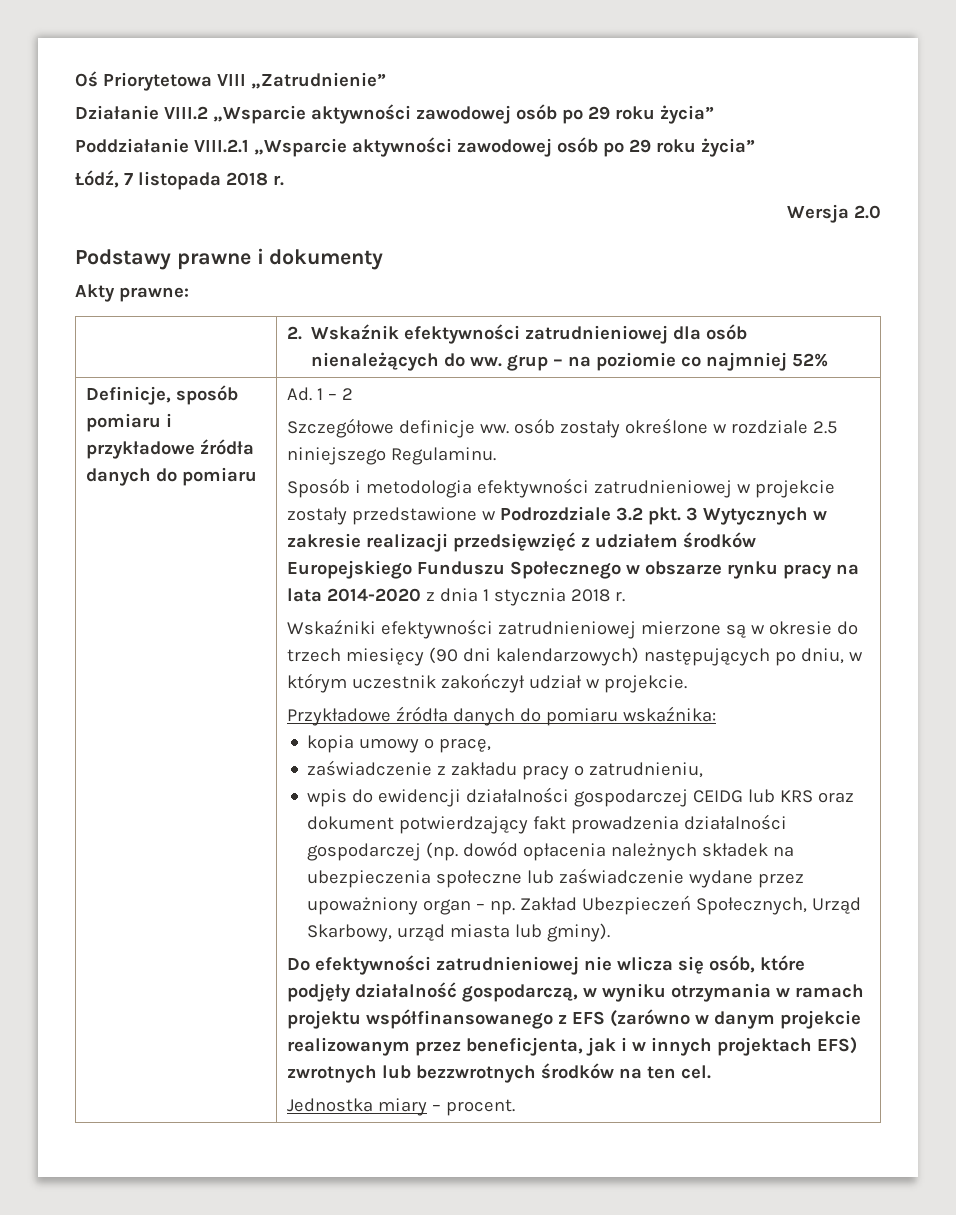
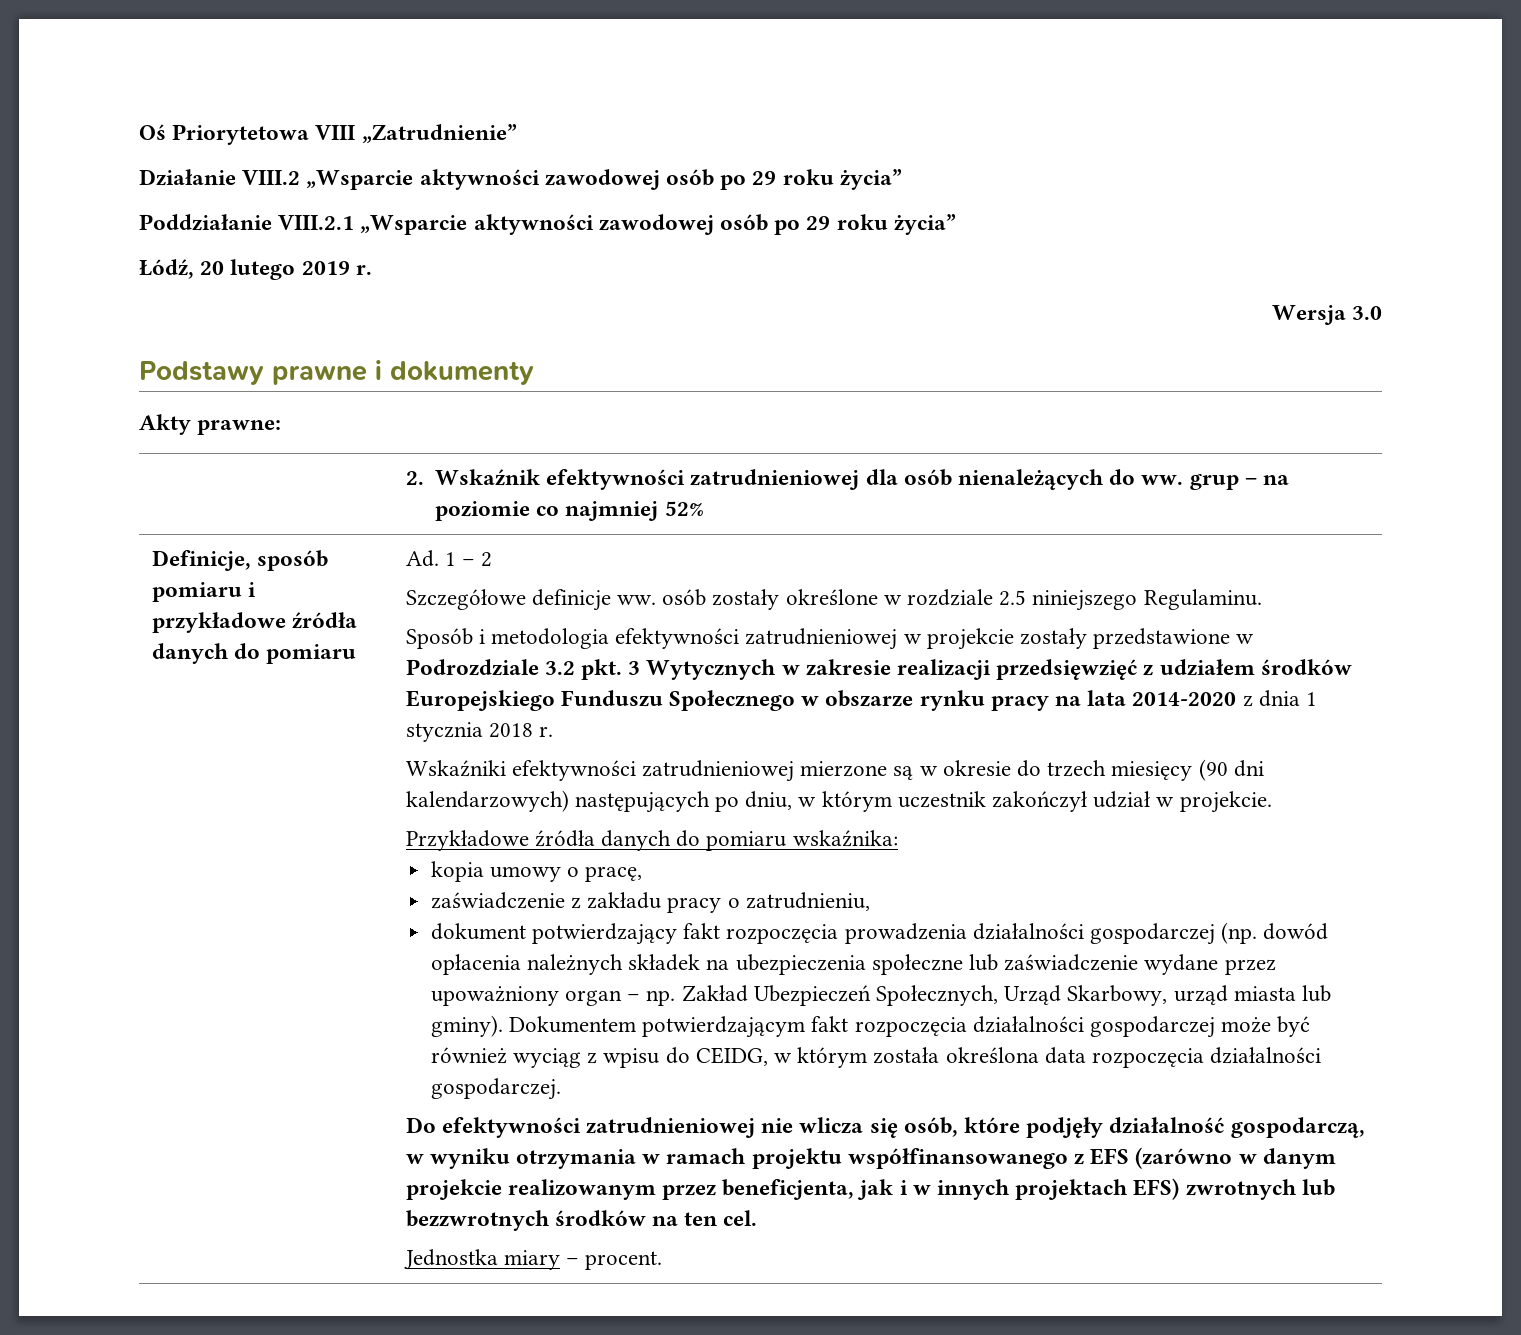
- Łódź, 7 listopada 2018 r.
+ Łódź, 20 lutego 2019 r.
- Wersja 2.0
+ Wersja 3.0
- wpis do ewidencji działalności gospodarczej CEIDG lub KRS oraz dokument potwierdzający fakt prowadzenia działalności gospodarczej (np. dowód opłacenia należnych składek na ubezpieczenia społeczne lub zaświadczenie wydane przez upoważniony organ – np. Zakład Ubezpieczeń Społecznych, Urząd Skarbowy, urząd miasta lub gminy).
+ dokument potwierdzający fakt rozpoczęcia prowadzenia działalności gospodarczej (np. dowód opłacenia należnych składek na ubezpieczenia społeczne lub zaświadczenie wydane przez upoważniony organ – np. Zakład Ubezpieczeń Społecznych, Urząd Skarbowy, urząd miasta lub gminy). Dokumentem potwierdzającym fakt rozpoczęcia działalności gospodarczej może być również wyciąg z wpisu do CEIDG, w którym została określona data rozpoczęcia działalności gospodarczej.

